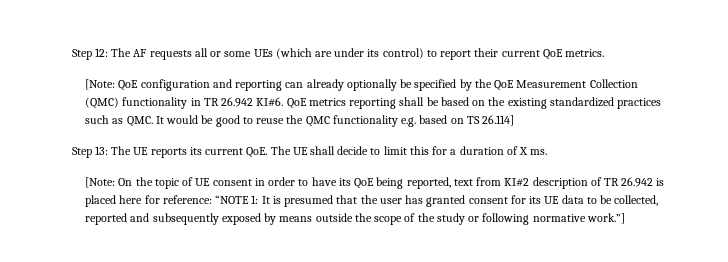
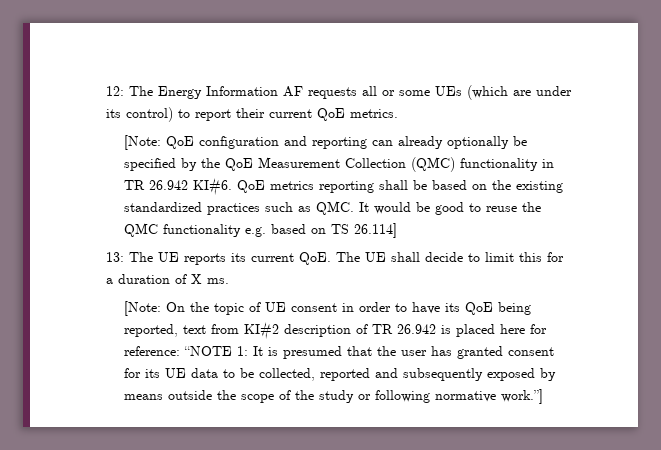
- Step 12: The AF requests all or some UEs (which are under its control) to report their current QoE metrics.
+ 12: The Energy Information AF requests all or some UEs (which are under its control) to report their current QoE metrics.
- Step 13: The UE reports its current QoE. The UE shall decide to limit this for a duration of X ms.
+ 13: The UE reports its current QoE. The UE shall decide to limit this for a duration of X ms.

